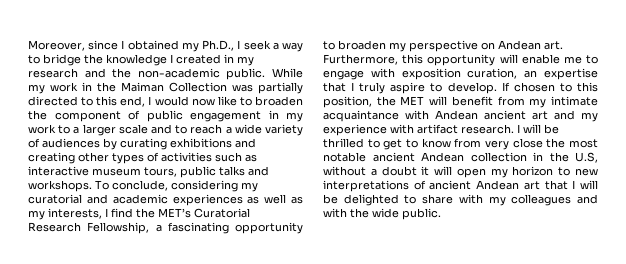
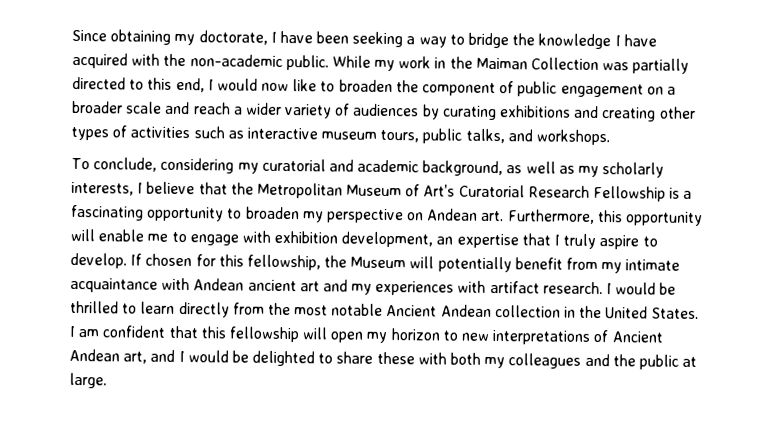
- Moreover, since I obtained my Ph.D., I seek a way to bridge the knowledge I created in my research and the non-academic public.
+ Since obtaining my doctorate, I have been seeking a way to bridge the knowledge I have acquired with the non-academic public.
- While my work in the Maiman Collection was partially directed to this end, I would now like to broaden the component of public engagement in my work to a larger scale and to reach a wide variety of audiences by curating exhibitions and creating other types of activities such as interactive museum tours, public talks and workshops. To conclude, considering my curatorial and academic experiences as well as my interests, I find the MET’s Curatorial Research Fellowship, a fascinating opportunity to broaden my perspective on Andean art. Furthermore, this opportunity will enable me to engage with exposition curation, an expertise that I truly aspire to develop.
+ While my work in the Maiman Collection was partially directed to this end, I would now like to broaden the component of public engagement on a broader scale and reach a wider variety of audiences by curating exhibitions and creating other types of activities such as interactive museum tours, public talks, and workshops.
+ To conclude, considering my curatorial and academic background, as well as my scholarly interests, I believe that the Metropolitan Museum of Art’s Curatorial Research Fellowship is a fascinating opportunity to broaden my perspective on Andean art. Furthermore, this opportunity will enable me to engage with exhibition development, an expertise that I truly aspire to develop.
- If chosen to this position, the MET will benefit from my intimate acquaintance with Andean ancient art and my experience with artifact research.
+ If chosen for this fellowship, the Museum will potentially benefit from my intimate acquaintance with Andean ancient art and my experiences with artifact research.
- I will be thrilled to get to know from very close the most notable ancient Andean collection in the U.S, without a doubt it will open my horizon to new interpretations of ancient Andean art that I will be delighted to share with my colleagues and with the wide public.
+ I would be thrilled to learn directly from the most notable Ancient Andean collection in the United States. I am confident that this fellowship will open my horizon to new interpretations of Ancient Andean art, and I would be delighted to share these with both my colleagues and the public at large.

